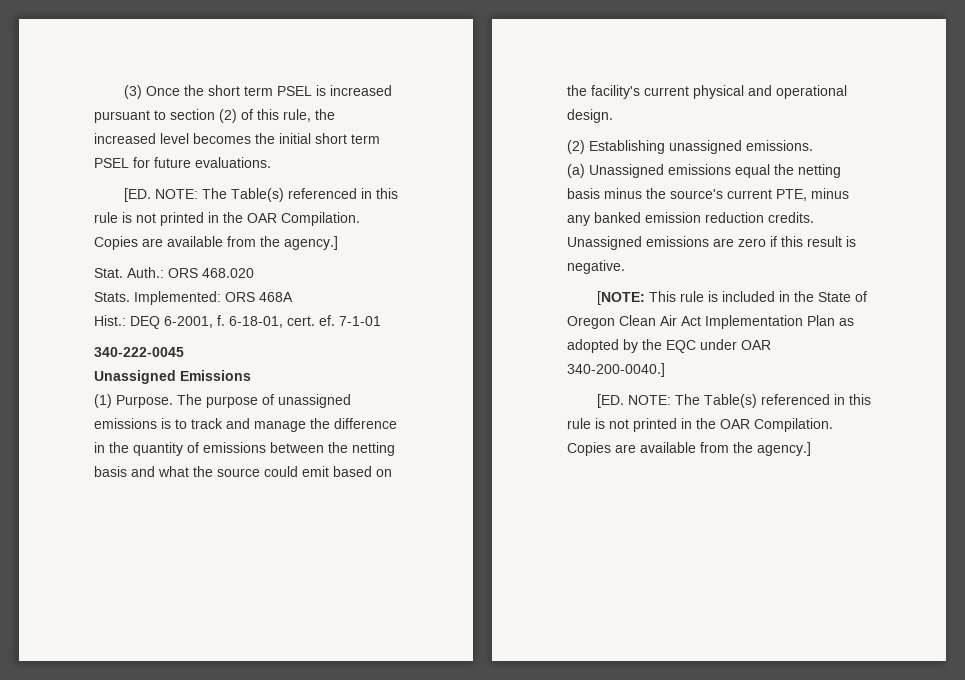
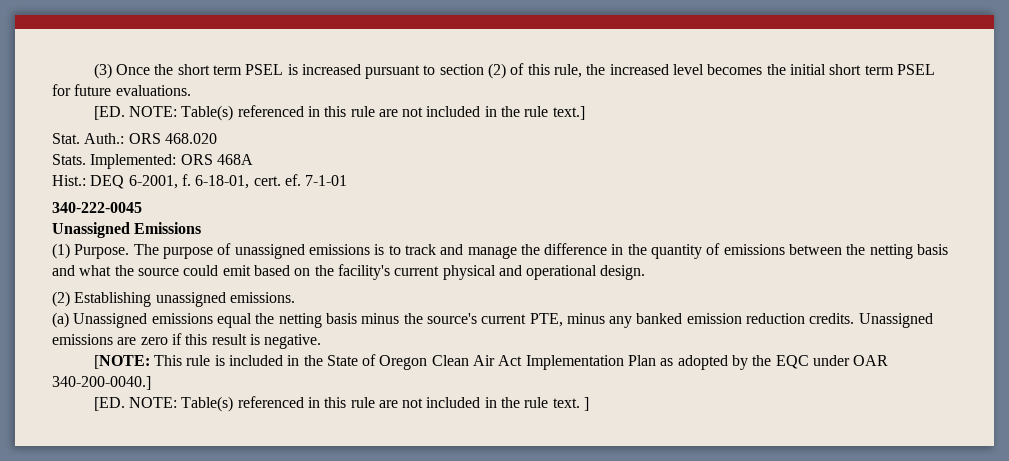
  (3) Once the short term PSEL is increased pursuant to section (2) of this rule, the increased level becomes the initial short term PSEL for future evaluations.
- [ED. NOTE: The Table(s) referenced in this rule is not printed in the OAR Compilation. Copies are available from the agency.]
+ [ED. NOTE: Table(s) referenced in this rule are not included in the rule text.]
  [NOTE: This rule is included in the State of Oregon Clean Air Act Implementation Plan as adopted by the EQC under OAR 340-200-0040.]
- [ED. NOTE: The Table(s) referenced in this rule is not printed in the OAR Compilation. Copies are available from the agency.]
+ [ED. NOTE: Table(s) referenced in this rule are not included in the rule text. ]

